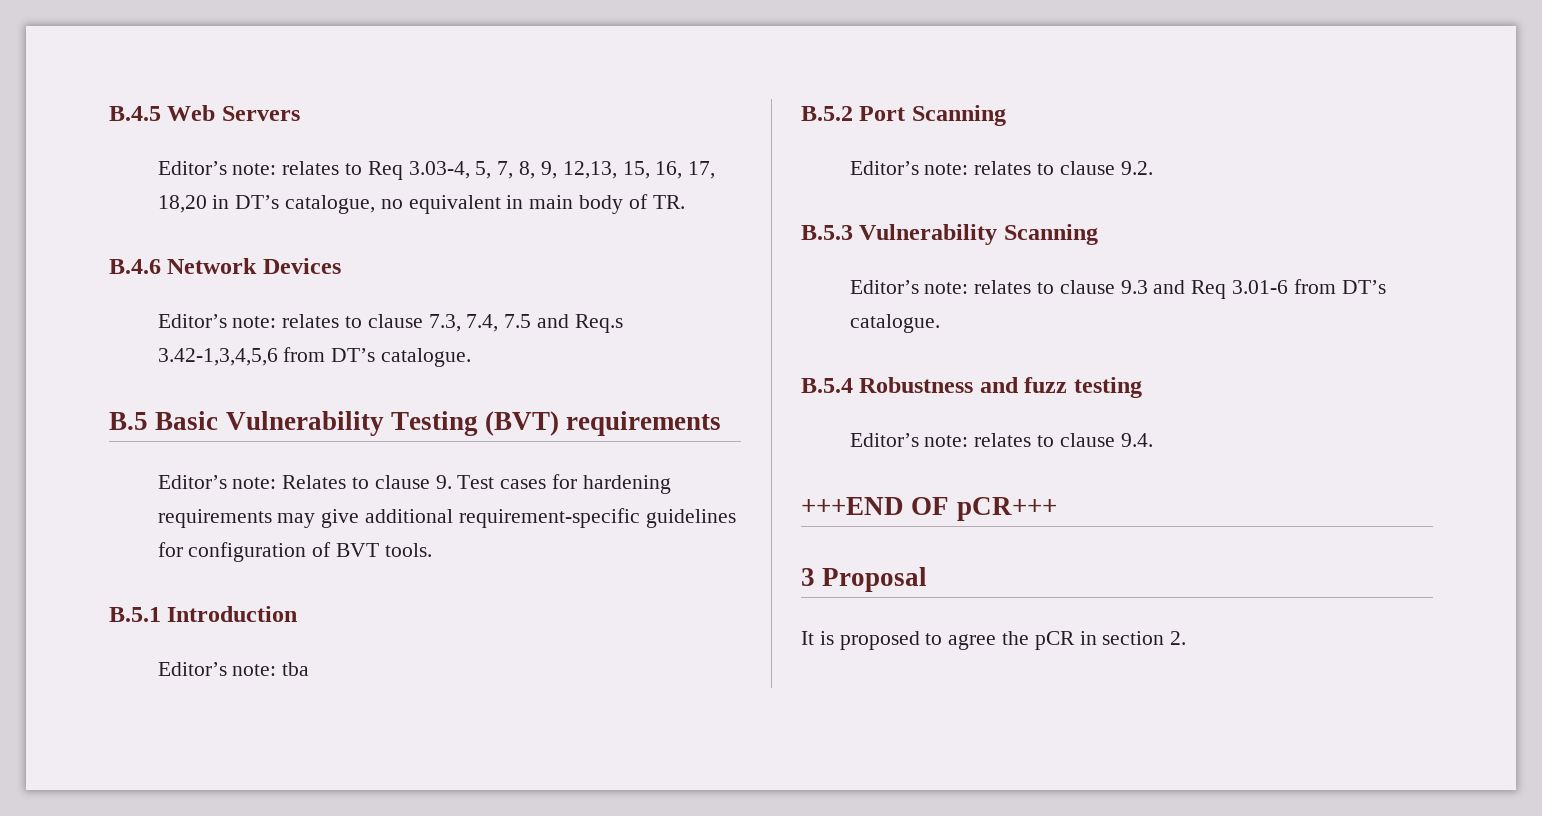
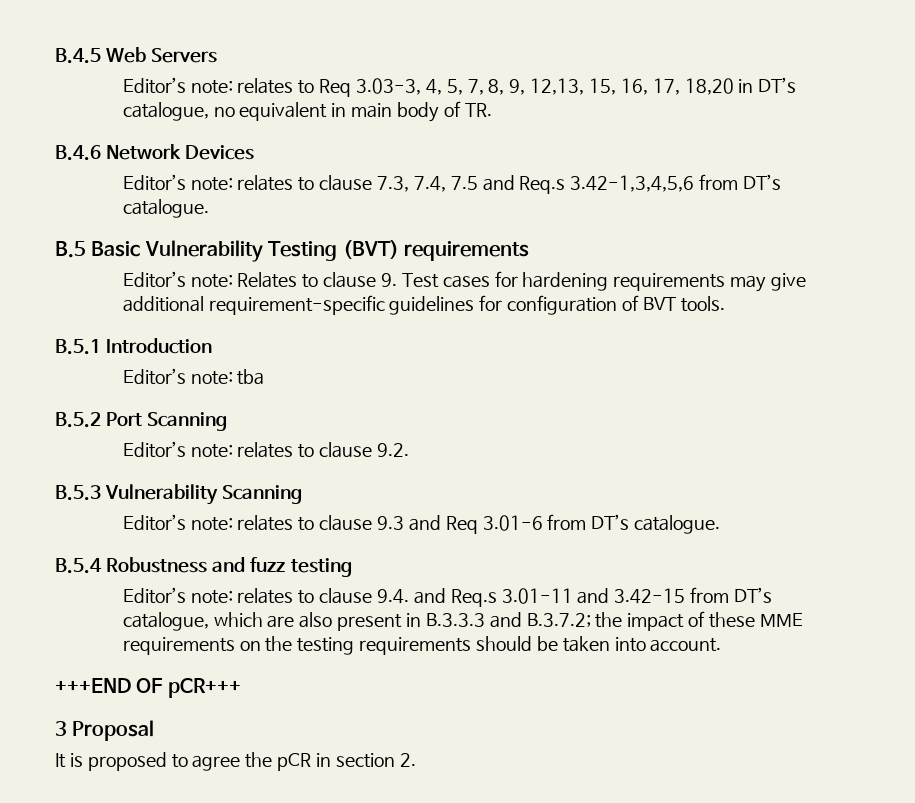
- Editor’s note: relates to Req 3.03-4, 5, 7, 8, 9, 12,13, 15, 16, 17, 18,20 in DT’s catalogue, no equivalent in main body of TR.
+ Editor’s note: relates to Req 3.03-3, 4, 5, 7, 8, 9, 12,13, 15, 16, 17, 18,20 in DT’s catalogue, no equivalent in main body of TR.
- Editor’s note: relates to clause 9.4.
+ Editor’s note: relates to clause 9.4. and Req.s 3.01-11 and 3.42-15 from DT’s catalogue, which are also present in B.3.3.3 and B.3.7.2; the impact of these MME requirements on the testing requirements should be taken into account.

